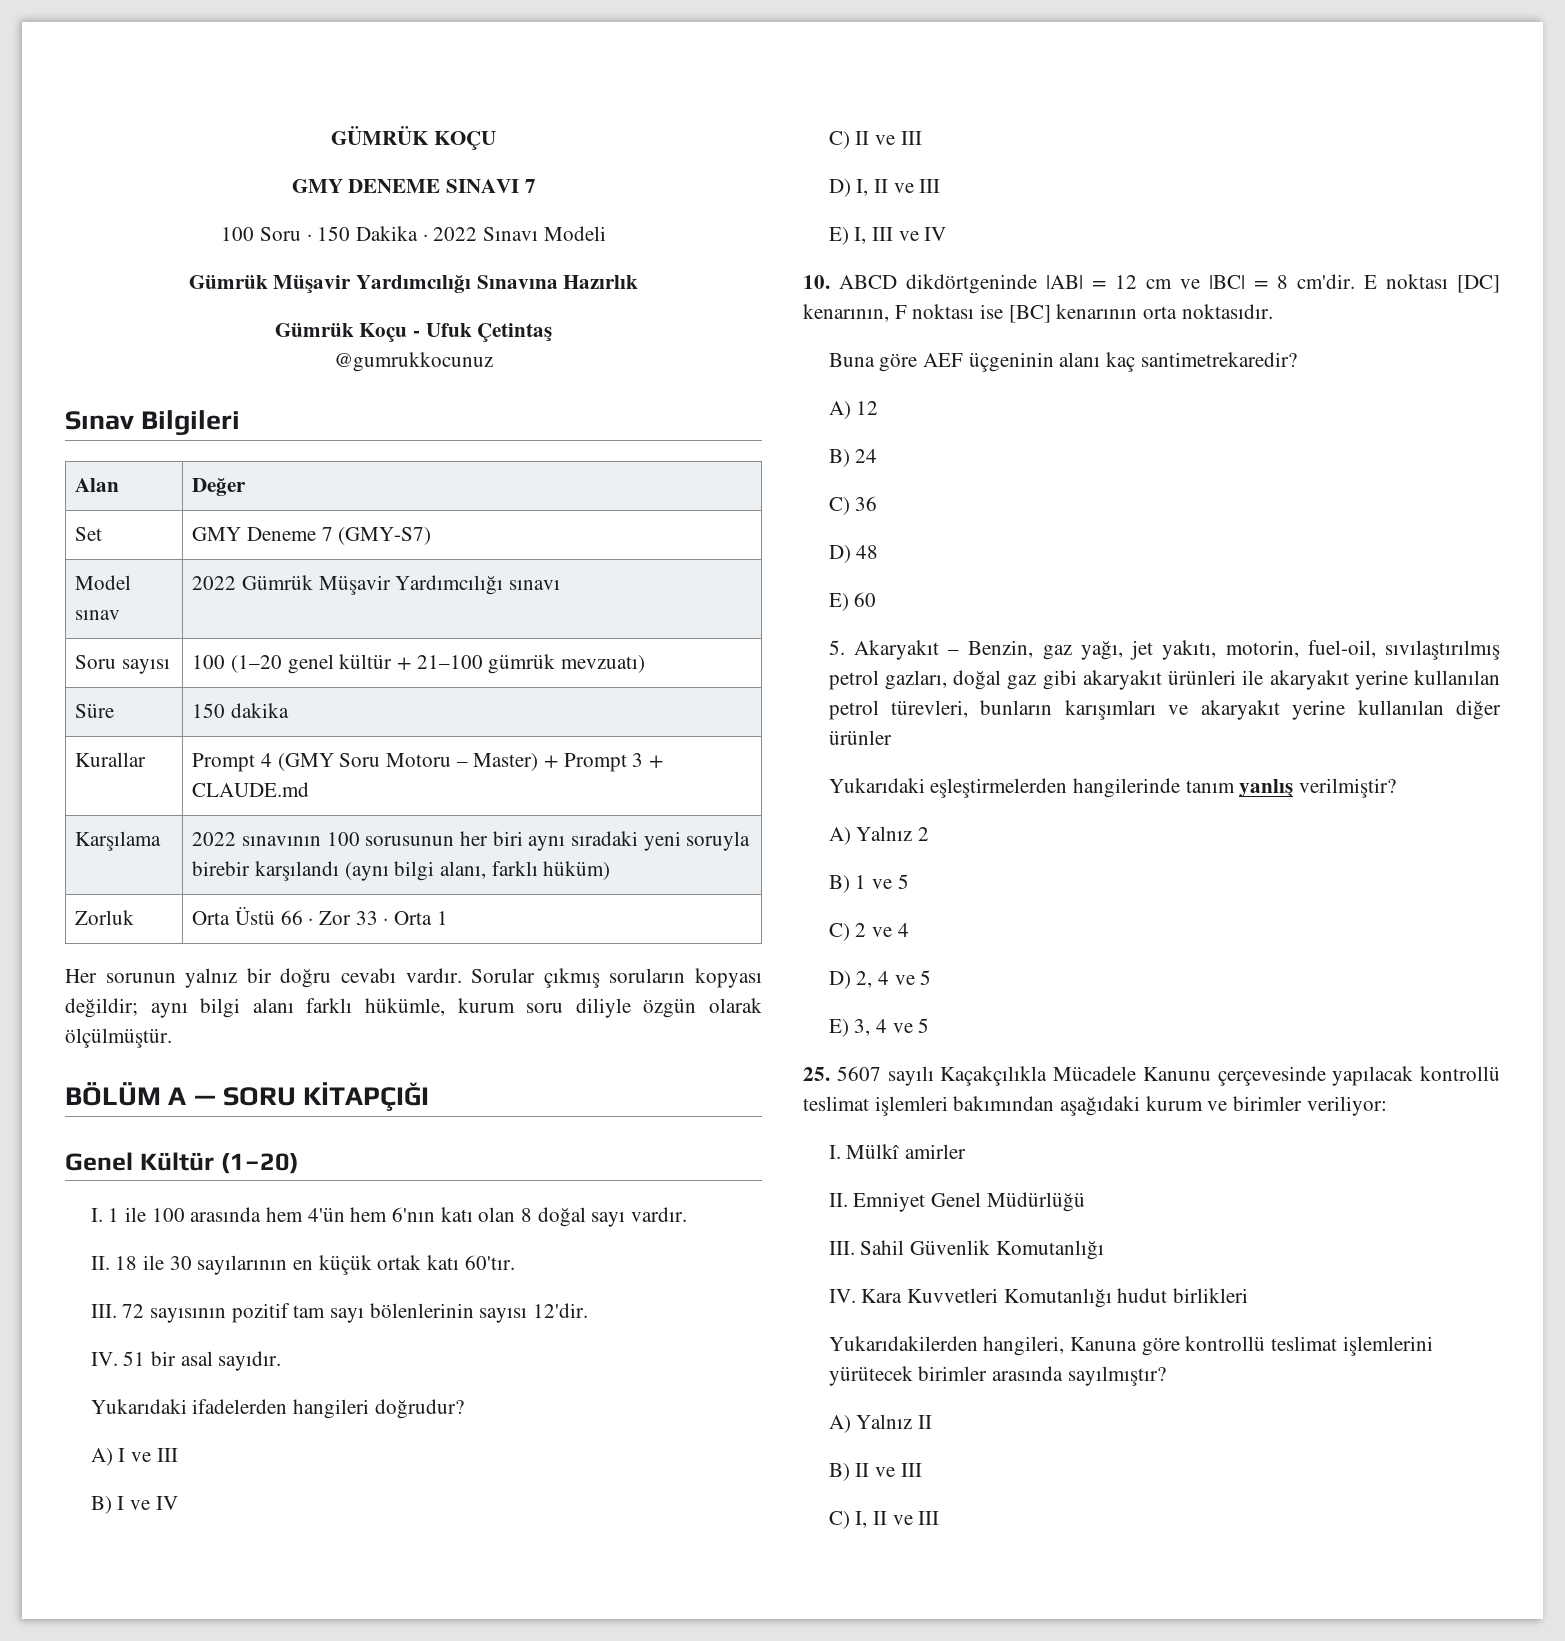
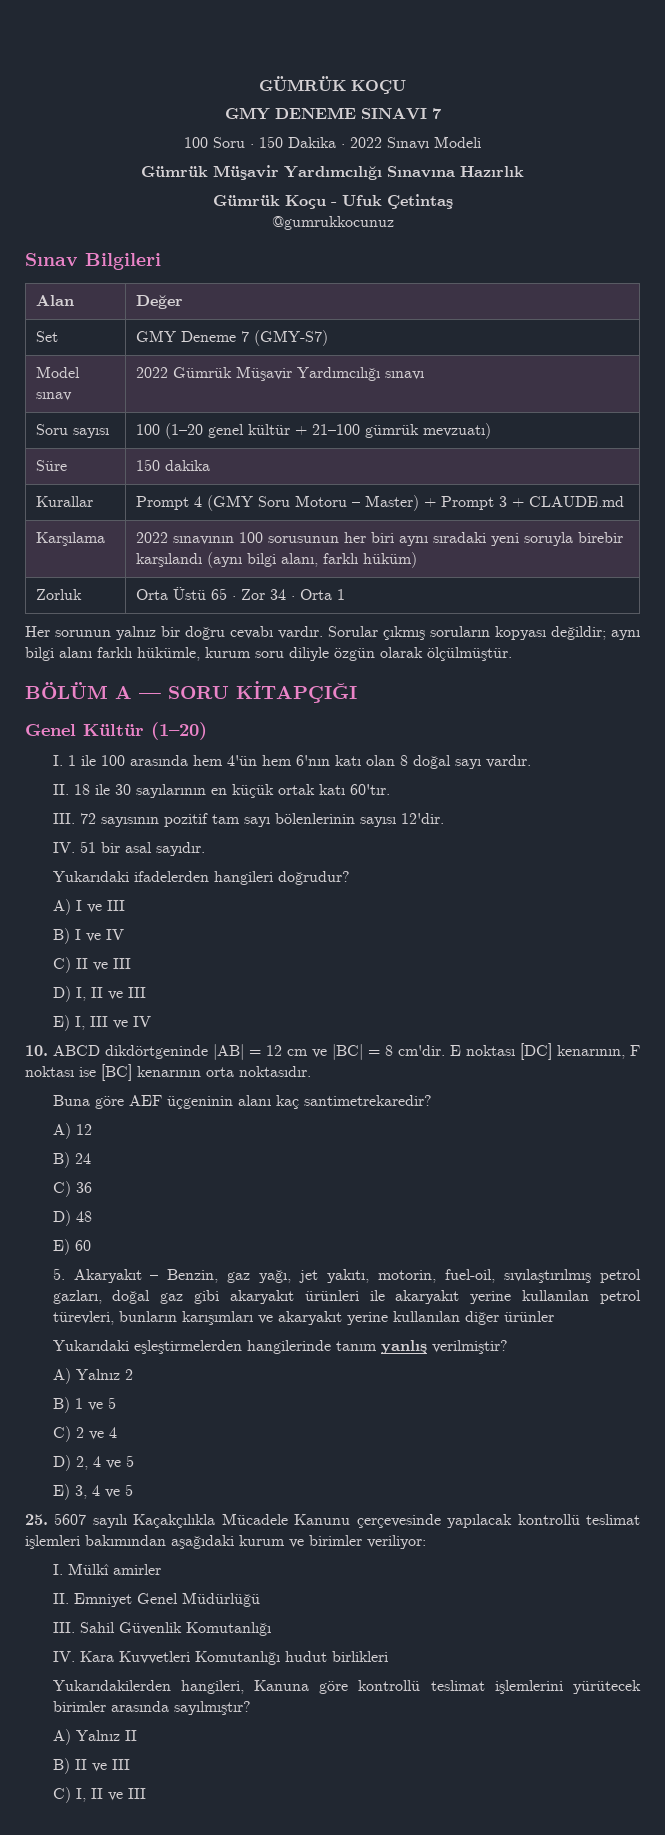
- Zorluk | Orta Üstü 66 · Zor 33 · Orta 1
+ Zorluk | Orta Üstü 65 · Zor 34 · Orta 1

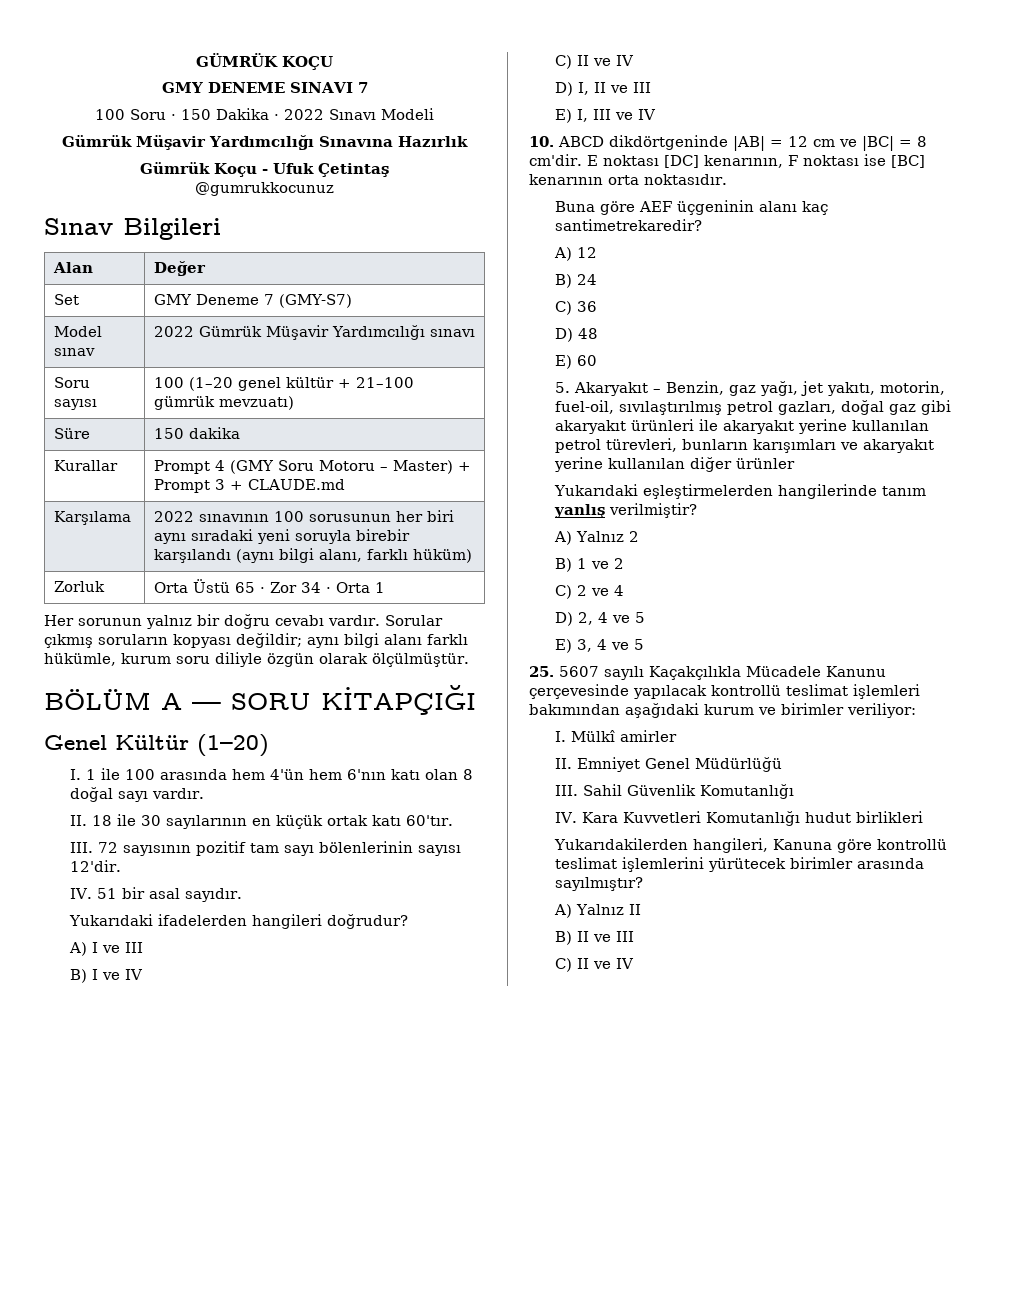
  B) I ve IV
- C) II ve III
+ C) II ve IV
- B) 1 ve 5
+ B) 1 ve 2
  B) II ve III
- C) I, II ve III
+ C) II ve IV

